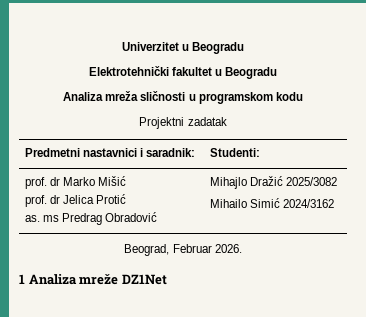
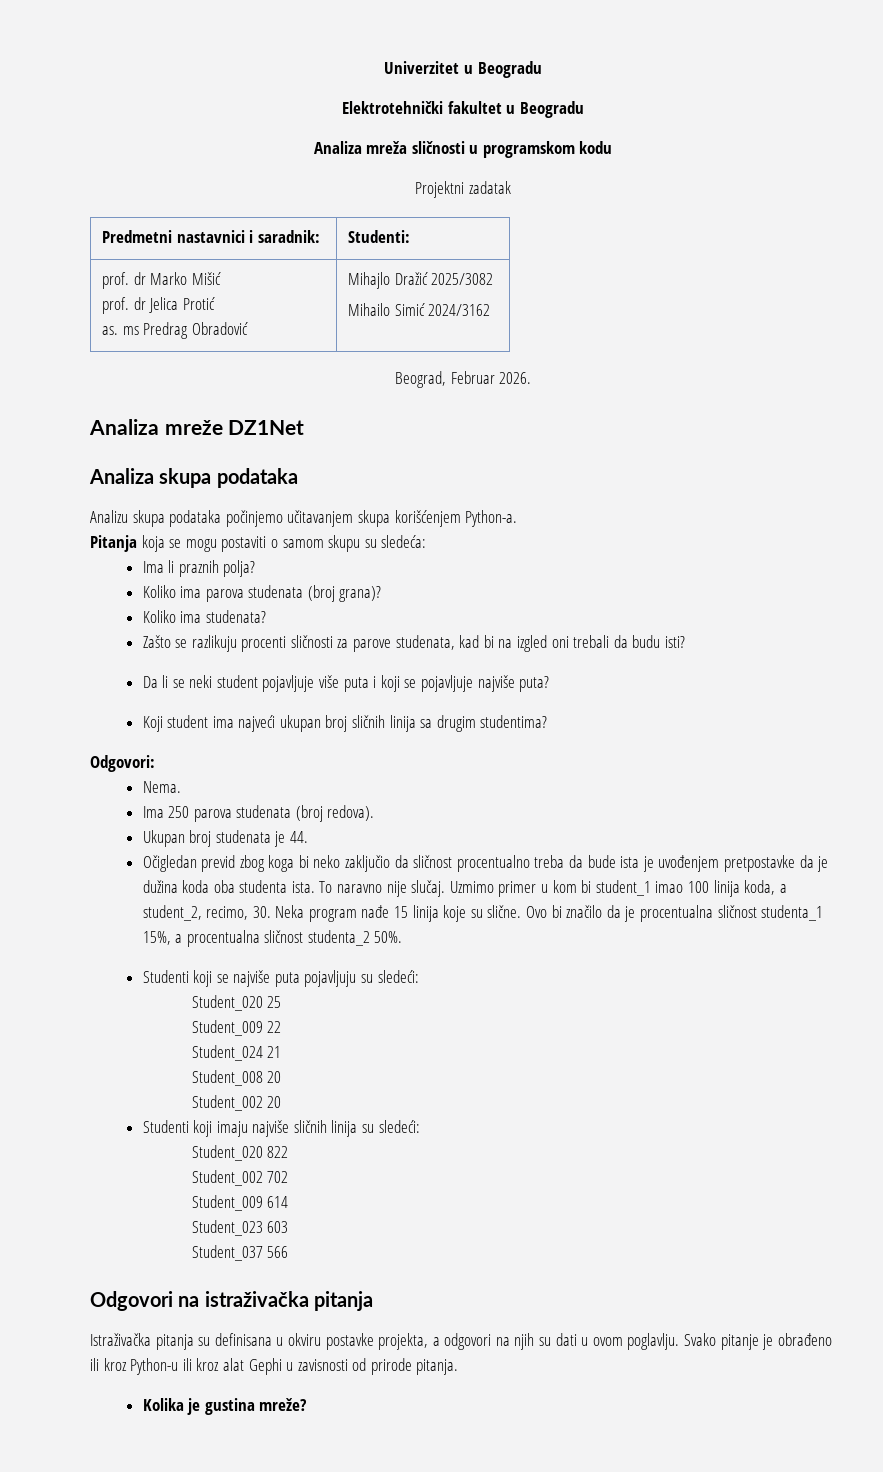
- 1 Analiza mreže DZ1Net
+ Analiza mreže DZ1Net
+ Analiza skupa podataka
+ Analizu skupa podataka počinjemo učitavanjem skupa korišćenjem Python-a.
+ Pitanja koja se mogu postaviti o samom skupu su sledeća:
+ Ima li praznih polja?
+ Koliko ima parova studenata (broj grana)?
+ Koliko ima studenata?
+ Zašto se razlikuju procenti sličnosti za parove studenata, kad bi na izgled oni trebali da budu isti?
+ Da li se neki student pojavljuje više puta i koji se pojavljuje najviše puta?
+ Koji student ima najveći ukupan broj sličnih linija sa drugim studentima?
+ Odgovori:
+ Nema.
+ Ima 250 parova studenata (broj redova).
+ Ukupan broj studenata je 44.
+ Očigledan previd zbog koga bi neko zaključio da sličnost procentualno treba da bude ista je uvođenjem pretpostavke da je dužina koda oba studenta ista. To naravno nije slučaj. Uzmimo primer u kom bi student_1 imao 100 linija koda, a student_2, recimo, 30. Neka program nađe 15 linija koje su slične. Ovo bi značilo da je procentualna sličnost studenta_1 15%, a procentualna sličnost studenta_2 50%.
+ Studenti koji se najviše puta pojavljuju su sledeći:
+ Student_020 25
+ Student_009 22
+ Student_024 21
+ Student_008 20
+ Student_002 20
+ Studenti koji imaju najviše sličnih linija su sledeći:
+ Student_020 822
+ Student_002 702
+ Student_009 614
+ Student_023 603
+ Student_037 566
+ Odgovori na istraživačka pitanja
+ Istraživačka pitanja su definisana u okviru postavke projekta, a odgovori na njih su dati u ovom poglavlju. Svako pitanje je obrađeno ili kroz Python-u ili kroz alat Gephi u zavisnosti od prirode pitanja.
+ Kolika je gustina mreže?

